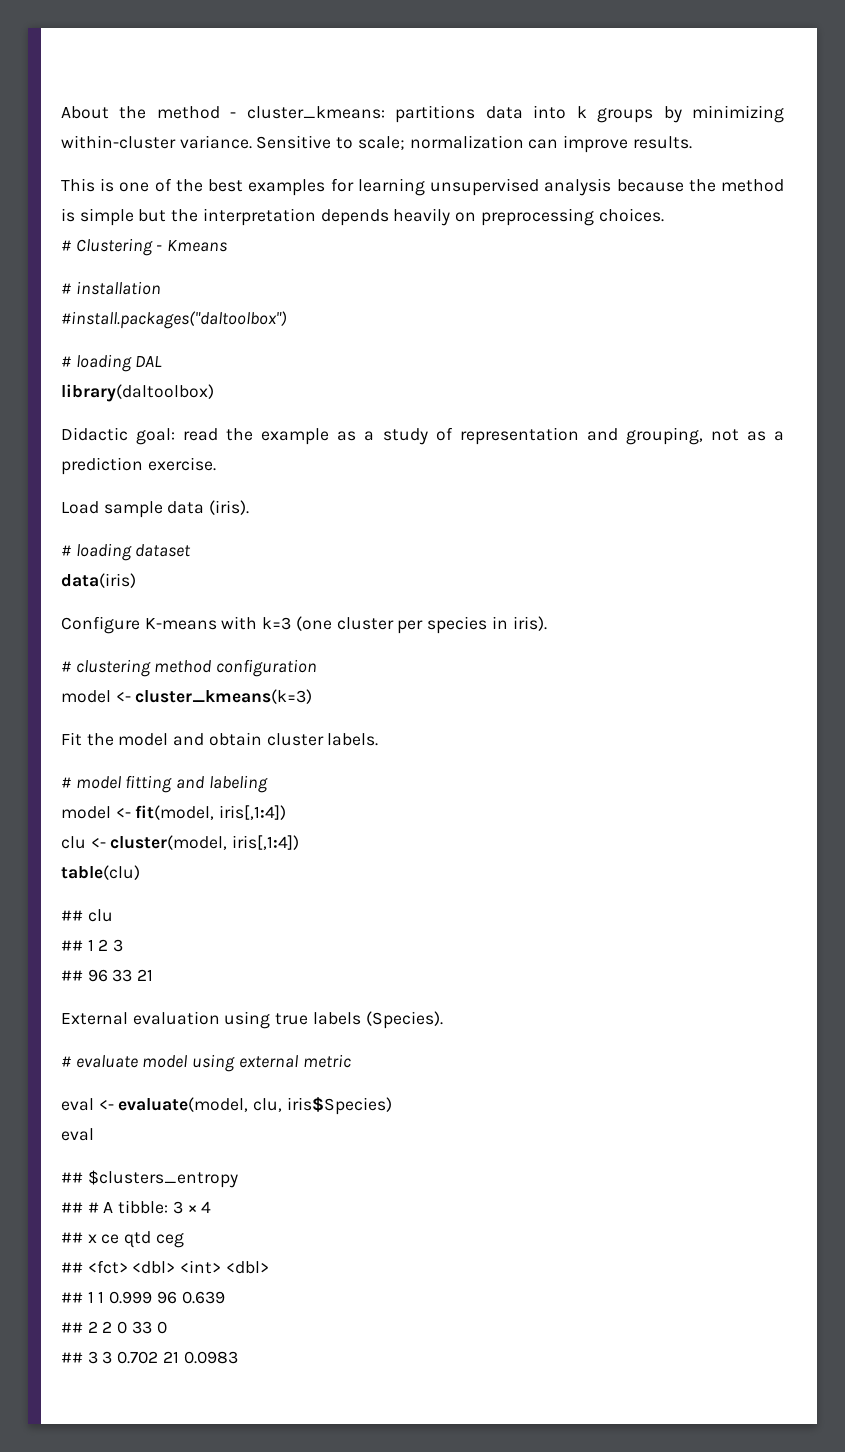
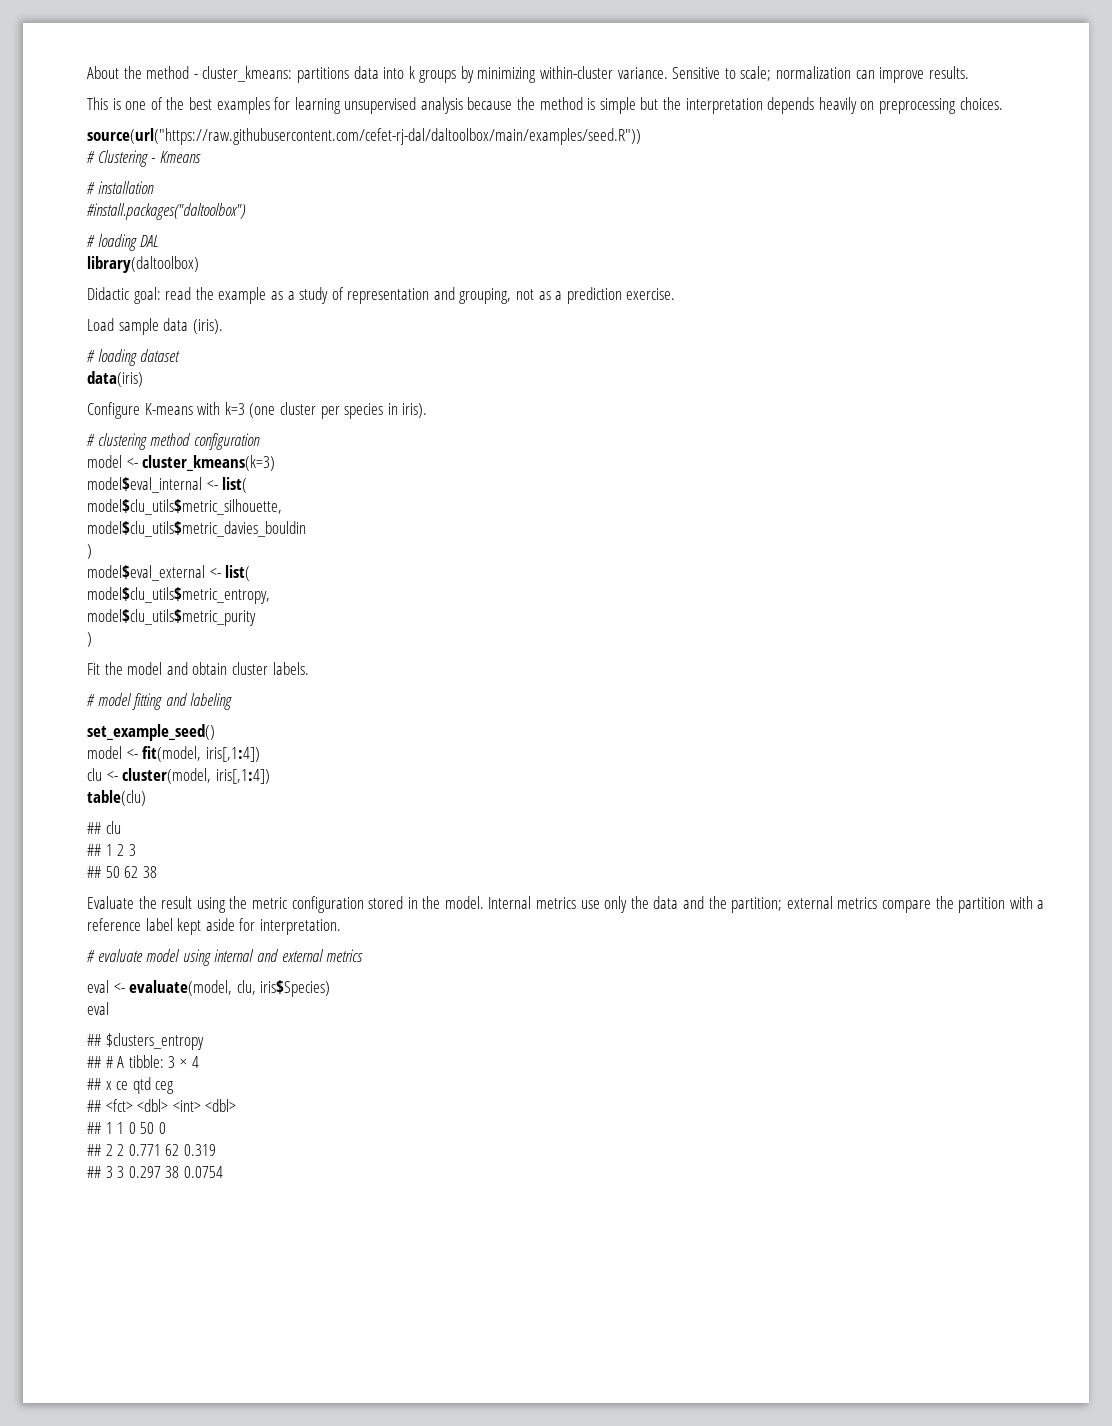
+ source(url("https://raw.githubusercontent.com/cefet-rj-dal/daltoolbox/main/examples/seed.R"))
+ model$eval_internal <- list(
+ model$clu_utils$metric_silhouette,
+ model$clu_utils$metric_davies_bouldin
+ )
+ model$eval_external <- list(
+ model$clu_utils$metric_entropy,
+ model$clu_utils$metric_purity
+ )
+ set_example_seed()
- ## 96 33 21
- External evaluation using true labels (Species).
+ ## 50 62 38
+ Evaluate the result using the metric configuration stored in the model. Internal metrics use only the data and the partition; external metrics compare the partition with a reference label kept aside for interpretation.
- # evaluate model using external metric
+ # evaluate model using internal and external metrics
- ## 1 1 0.999 96 0.639
+ ## 1 1 0 50 0
- ## 2 2 0 33 0
+ ## 2 2 0.771 62 0.319
- ## 3 3 0.702 21 0.0983
+ ## 3 3 0.297 38 0.0754

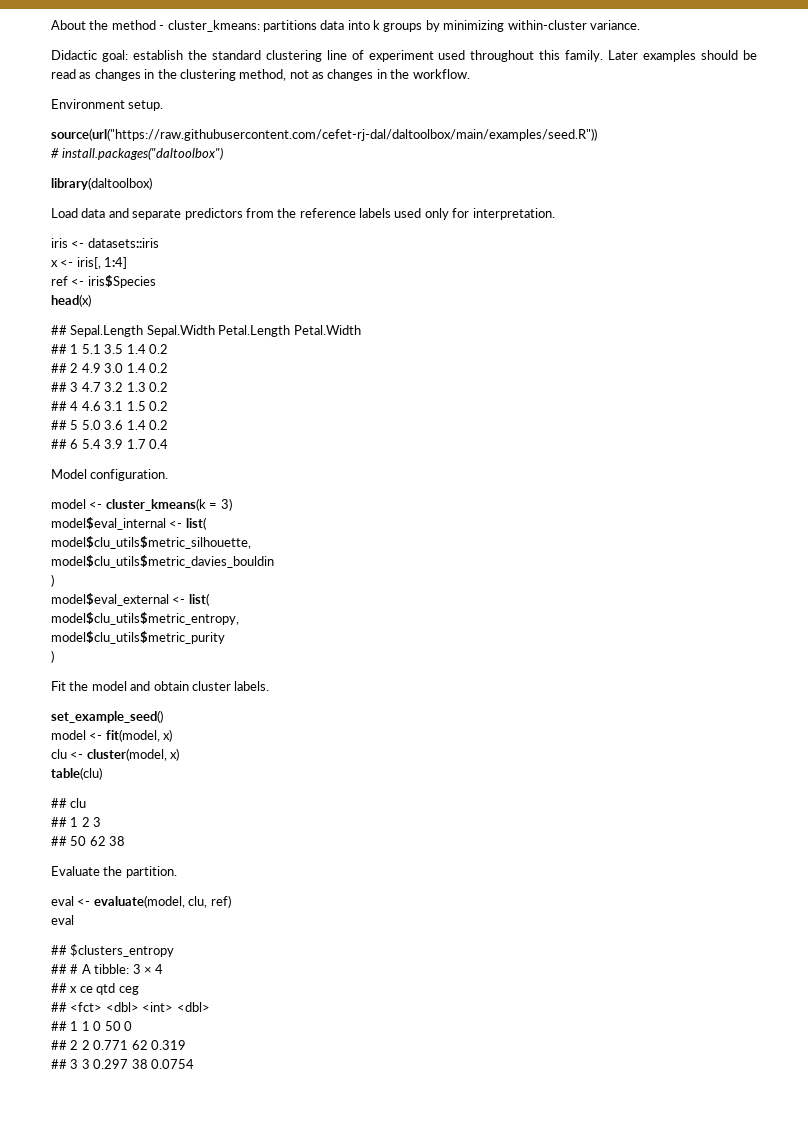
- About the method - cluster_kmeans: partitions data into k groups by minimizing within-cluster variance. Sensitive to scale; normalization can improve results.
- This is one of the best examples for learning unsupervised analysis because the method is simple but the interpretation depends heavily on preprocessing choices.
+ About the method - cluster_kmeans: partitions data into k groups by minimizing within-cluster variance.
+ Didactic goal: establish the standard clustering line of experiment used throughout this family. Later examples should be read as changes in the clustering method, not as changes in the workflow.
+ Environment setup.
  source(url("https://raw.githubusercontent.com/cefet-rj-dal/daltoolbox/main/examples/seed.R"))
- # Clustering - Kmeans
- # installation
- #install.packages("daltoolbox")
- # loading DAL
+ # install.packages("daltoolbox")
  library(daltoolbox)
- Didactic goal: read the example as a study of representation and grouping, not as a prediction exercise.
- Load sample data (iris).
- # loading dataset
- data(iris)
- Configure K-means with k=3 (one cluster per species in iris).
- # clustering method configuration
- model <- cluster_kmeans(k=3)
+ Load data and separate predictors from the reference labels used only for interpretation.
+ iris <- datasets::iris
+ x <- iris[, 1:4]
+ ref <- iris$Species
+ head(x)
+ ## Sepal.Length Sepal.Width Petal.Length Petal.Width
+ ## 1 5.1 3.5 1.4 0.2
+ ## 2 4.9 3.0 1.4 0.2
+ ## 3 4.7 3.2 1.3 0.2
+ ## 4 4.6 3.1 1.5 0.2
+ ## 5 5.0 3.6 1.4 0.2
+ ## 6 5.4 3.9 1.7 0.4
+ Model configuration.
+ model <- cluster_kmeans(k = 3)
- # model fitting and labeling
- model <- fit(model, iris[,1:4])
+ model <- fit(model, x)
- clu <- cluster(model, iris[,1:4])
+ clu <- cluster(model, x)
- Evaluate the result using the metric configuration stored in the model. Internal metrics use only the data and the partition; external metrics compare the partition with a reference label kept aside for interpretation.
- # evaluate model using internal and external metrics
+ Evaluate the partition.
- eval <- evaluate(model, clu, iris$Species)
+ eval <- evaluate(model, clu, ref)

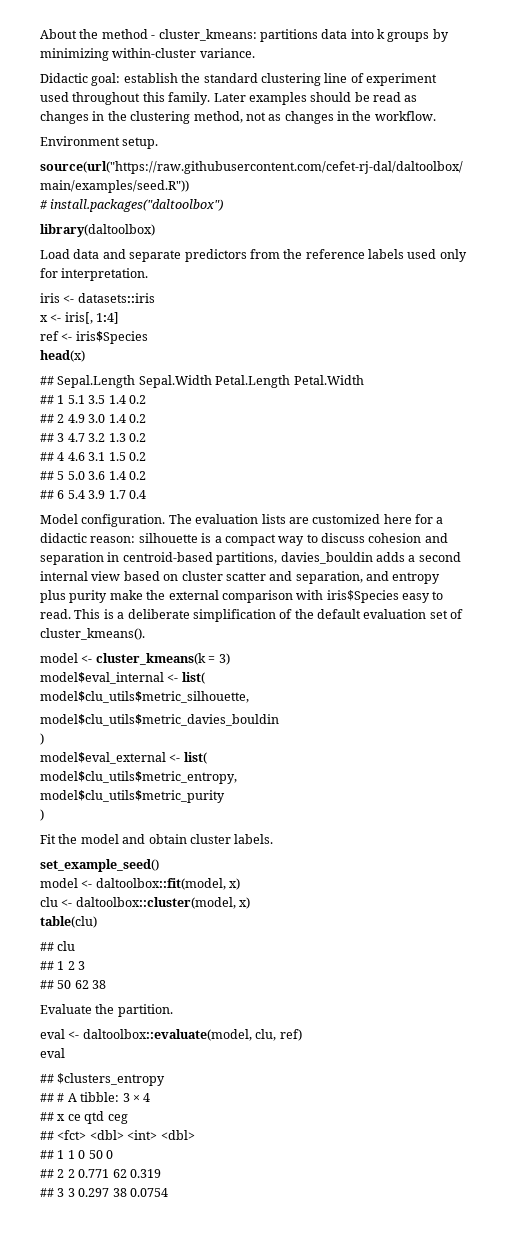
+ The evaluation lists are customized here for a didactic reason: silhouette is a compact way to discuss cohesion and separation in centroid-based partitions, davies_bouldin adds a second internal view based on cluster scatter and separation, and entropy plus purity make the external comparison with iris$Species easy to read. This is a deliberate simplification of the default evaluation set of cluster_kmeans().
- model <- fit(model, x)
+ model <- daltoolbox::fit(model, x)
- clu <- cluster(model, x)
+ clu <- daltoolbox::cluster(model, x)
- eval <- evaluate(model, clu, ref)
+ eval <- daltoolbox::evaluate(model, clu, ref)

